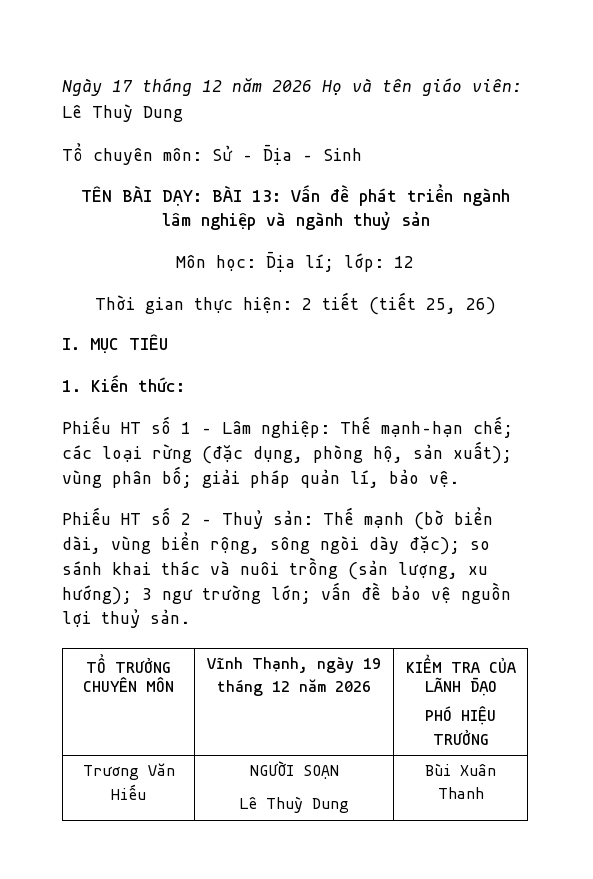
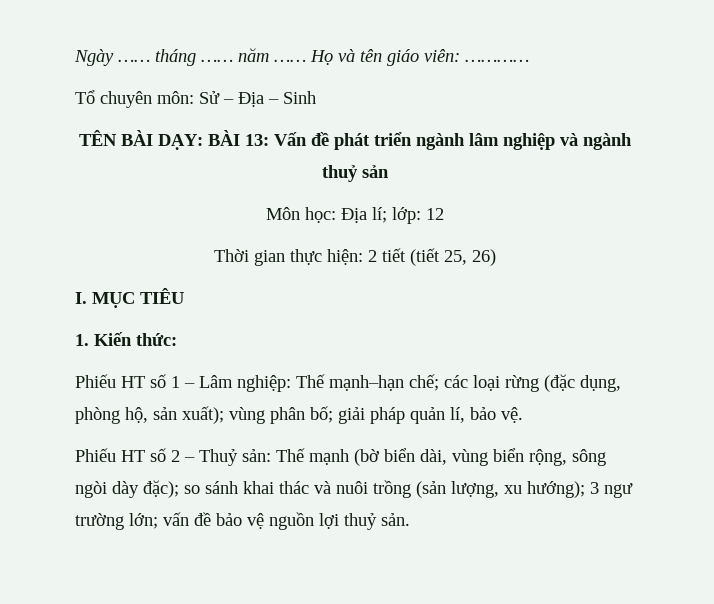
- Ngày 17 tháng 12 năm 2026 Họ và tên giáo viên: Lê Thuỳ Dung
+ Ngày …… tháng …… năm …… Họ và tên giáo viên: …………
- TỔ TRƯỞNG CHUYÊN MÔN | Vĩnh Thạnh, ngày 19 tháng 12 năm 2026 | KIỂM TRA CỦA LÃNH ĐẠO
- PHÓ HIỆU TRƯỞNG
- Trương Văn Hiếu | NGƯỜI SOẠN
- Lê Thuỳ Dung | Bùi Xuân Thanh

